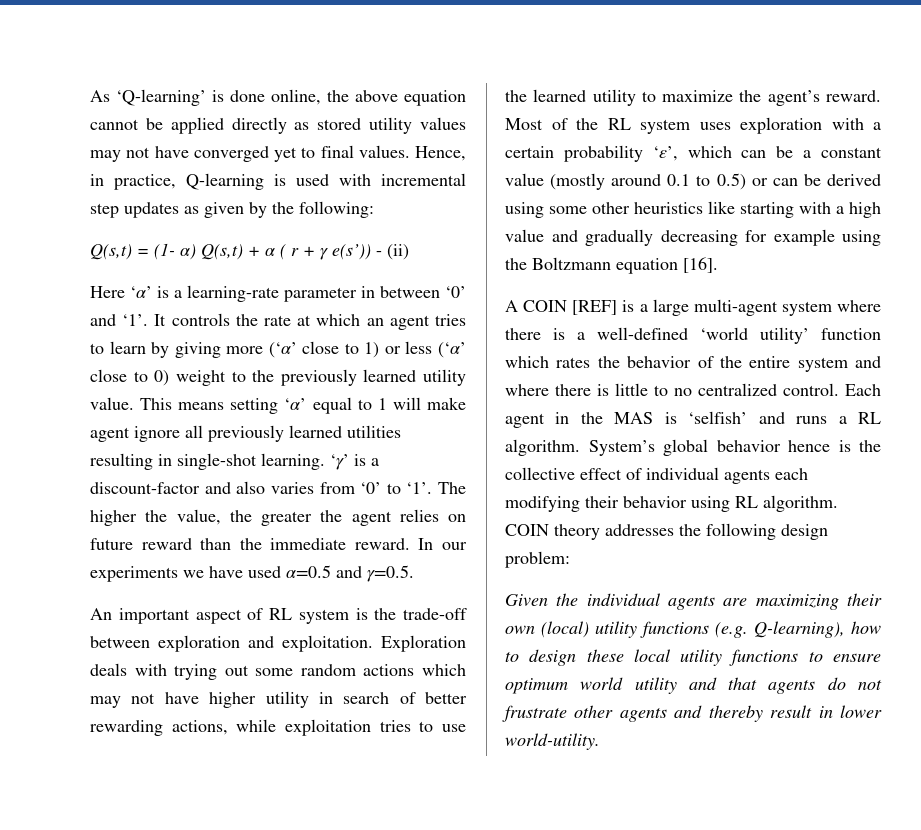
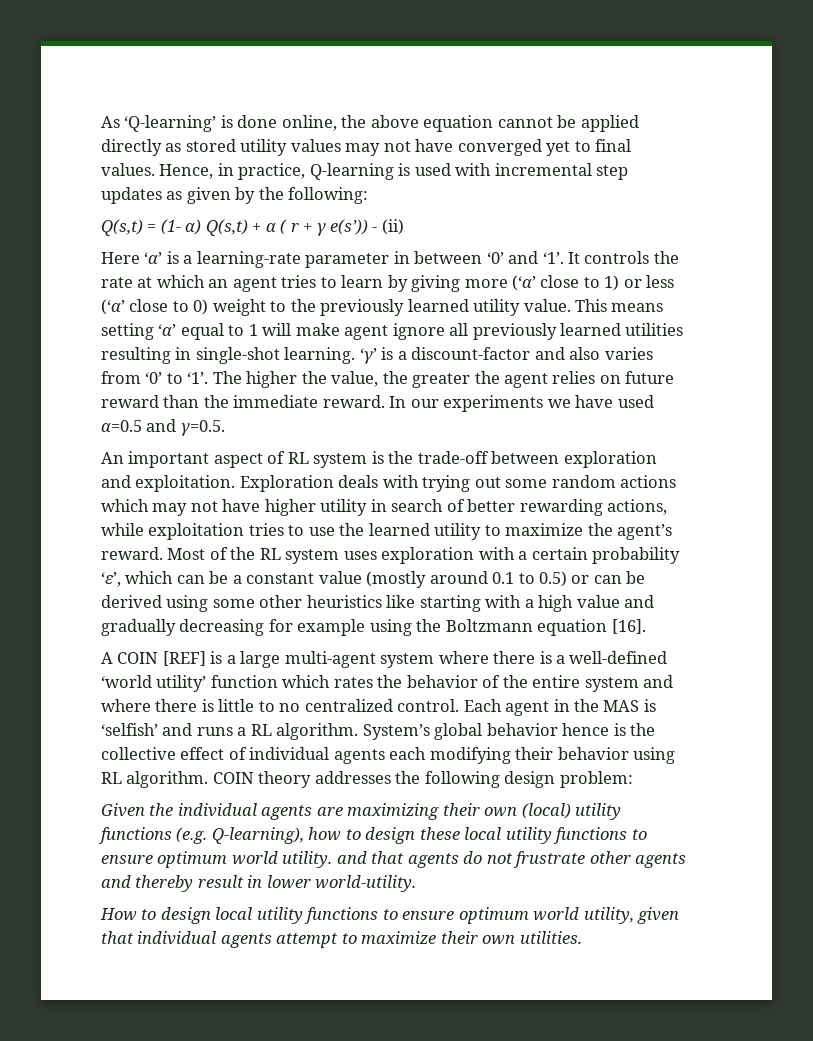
- Given the individual agents are maximizing their own (local) utility functions (e.g. Q-learning), how to design these local utility functions to ensure optimum world utility and that agents do not frustrate other agents and thereby result in lower world-utility.
+ Given the individual agents are maximizing their own (local) utility functions (e.g. Q-learning), how to design these local utility functions to ensure optimum world utility. and that agents do not frustrate other agents and thereby result in lower world-utility.
+ How to design local utility functions to ensure optimum world utility, given that individual agents attempt to maximize their own utilities.

